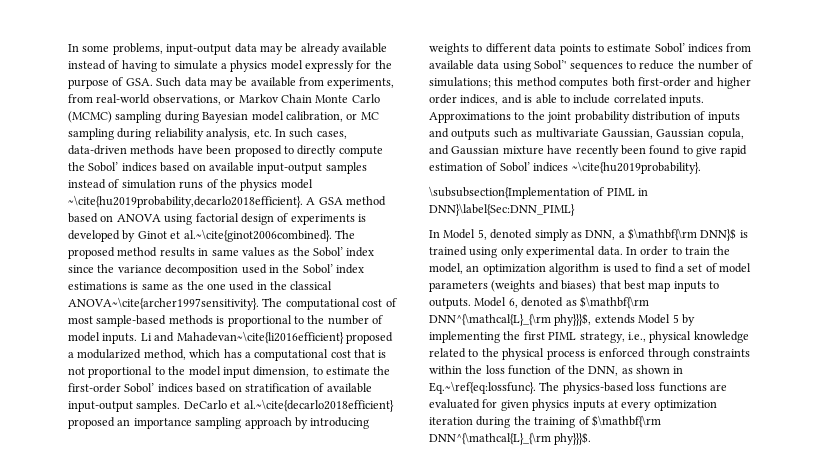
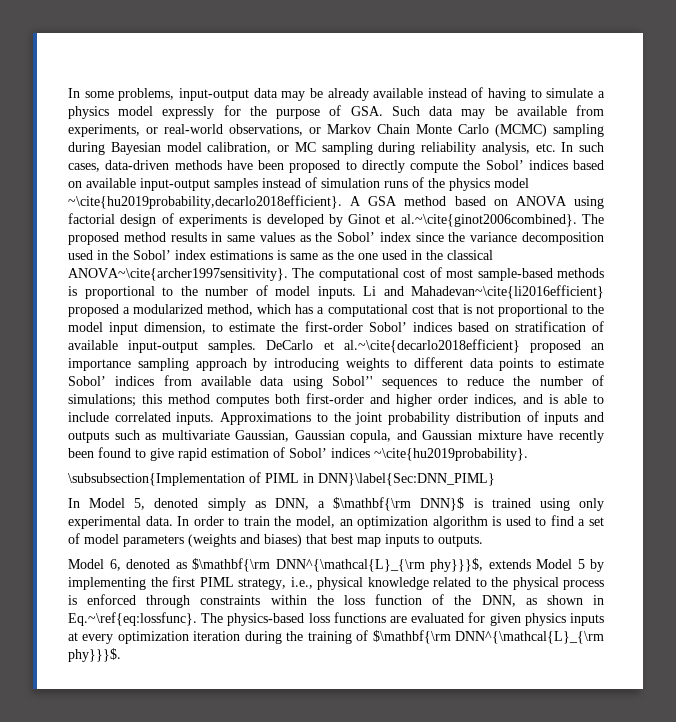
- In some problems, input-output data may be already available instead of having to simulate a physics model expressly for the purpose of GSA. Such data may be available from experiments, from real-world observations, or Markov Chain Monte Carlo (MCMC) sampling during Bayesian model calibration, or MC sampling during reliability analysis, etc. In such cases, data-driven methods have been proposed to directly compute the Sobol’ indices based on available input-output samples instead of simulation runs of the physics model ~\cite{hu2019probability,decarlo2018efficient}.
+ In some problems, input-output data may be already available instead of having to simulate a physics model expressly for the purpose of GSA. Such data may be available from experiments, or real-world observations, or Markov Chain Monte Carlo (MCMC) sampling during Bayesian model calibration, or MC sampling during reliability analysis, etc. In such cases, data-driven methods have been proposed to directly compute the Sobol’ indices based on available input-output samples instead of simulation runs of the physics model ~\cite{hu2019probability,decarlo2018efficient}.
- In order to train the model, an optimization algorithm is used to find a set of model parameters (weights and biases) that best map inputs to outputs. Model 6, denoted as $\mathbf{\rm DNN^{\mathcal{L}_{\rm phy}}}$, extends Model 5 by implementing the first PIML strategy, i.e., physical knowledge related to the physical process is enforced through constraints within the loss function of the DNN, as shown in Eq.~\ref{eq:lossfunc}. The physics-based loss functions are evaluated for given physics inputs at every optimization iteration during the training of $\mathbf{\rm DNN^{\mathcal{L}_{\rm phy}}}$.
+ In order to train the model, an optimization algorithm is used to find a set of model parameters (weights and biases) that best map inputs to outputs.
+ Model 6, denoted as $\mathbf{\rm DNN^{\mathcal{L}_{\rm phy}}}$, extends Model 5 by implementing the first PIML strategy, i.e., physical knowledge related to the physical process is enforced through constraints within the loss function of the DNN, as shown in Eq.~\ref{eq:lossfunc}. The physics-based loss functions are evaluated for given physics inputs at every optimization iteration during the training of $\mathbf{\rm DNN^{\mathcal{L}_{\rm phy}}}$.

